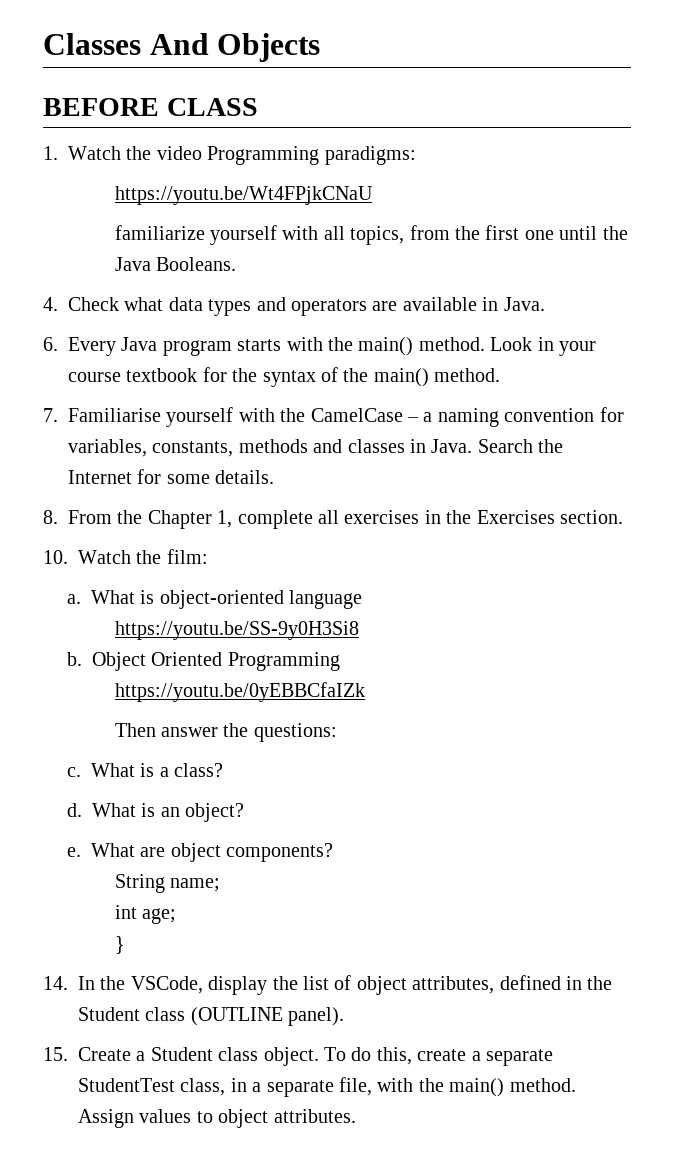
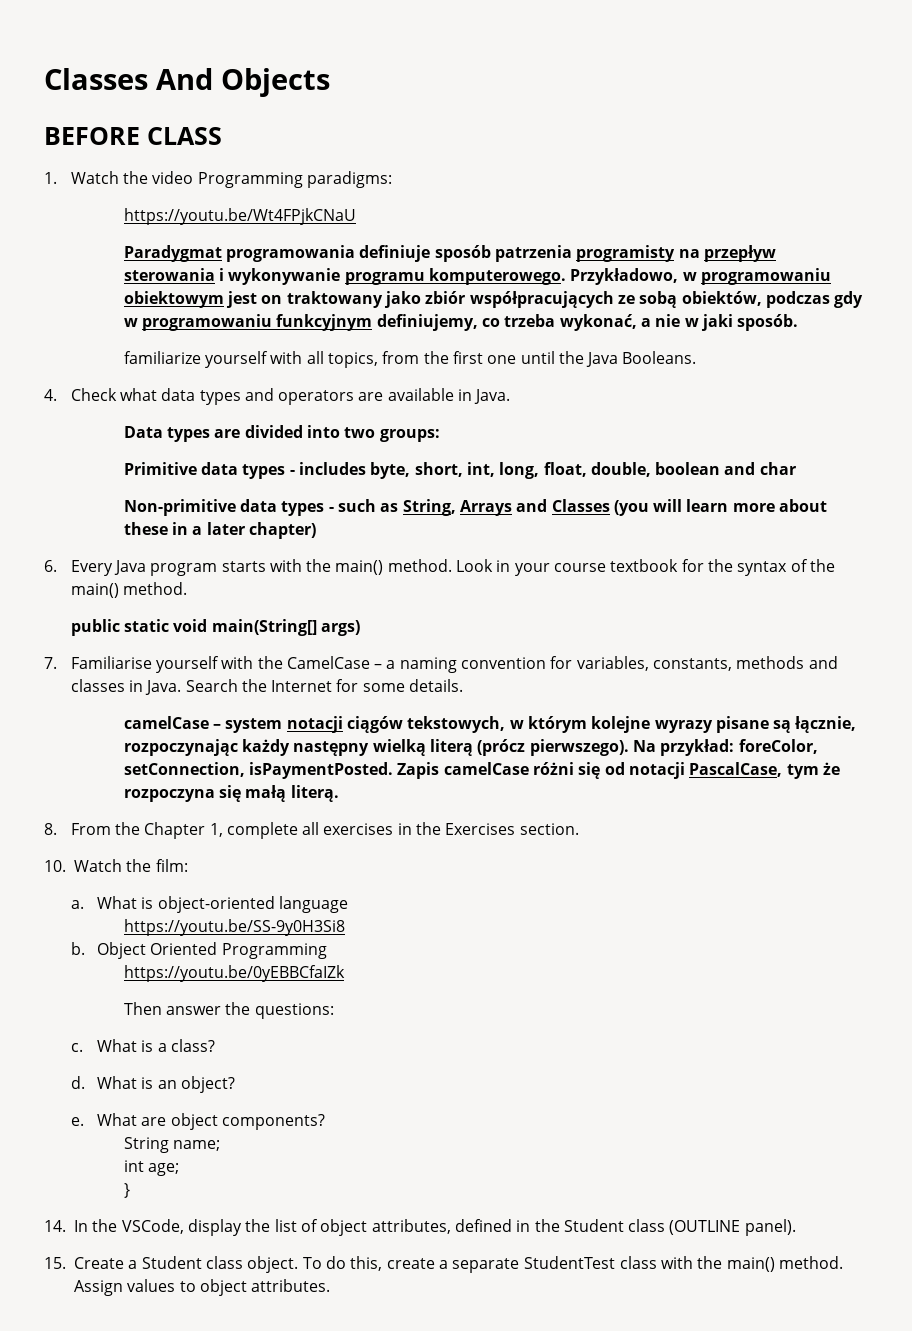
+ Paradygmat programowania definiuje sposób patrzenia programisty na przepływ sterowania i wykonywanie programu komputerowego. Przykładowo, w programowaniu obiektowym jest on traktowany jako zbiór współpracujących ze sobą obiektów, podczas gdy w programowaniu funkcyjnym definiujemy, co trzeba wykonać, a nie w jaki sposób.
+ Data types are divided into two groups:
+ Primitive data types - includes byte, short, int, long, float, double, boolean and char
+ Non-primitive data types - such as String, Arrays and Classes (you will learn more about these in a later chapter)
+ public static void main(String[] args)
+ camelCase – system notacji ciągów tekstowych, w którym kolejne wyrazy pisane są łącznie, rozpoczynając każdy następny wielką literą (prócz pierwszego). Na przykład: foreColor, setConnection, isPaymentPosted. Zapis camelCase różni się od notacji PascalCase, tym że rozpoczyna się małą literą.
- To do this, create a separate StudentTest class, in a separate file, with the main() method.
+ To do this, create a separate StudentTest class with the main() method.

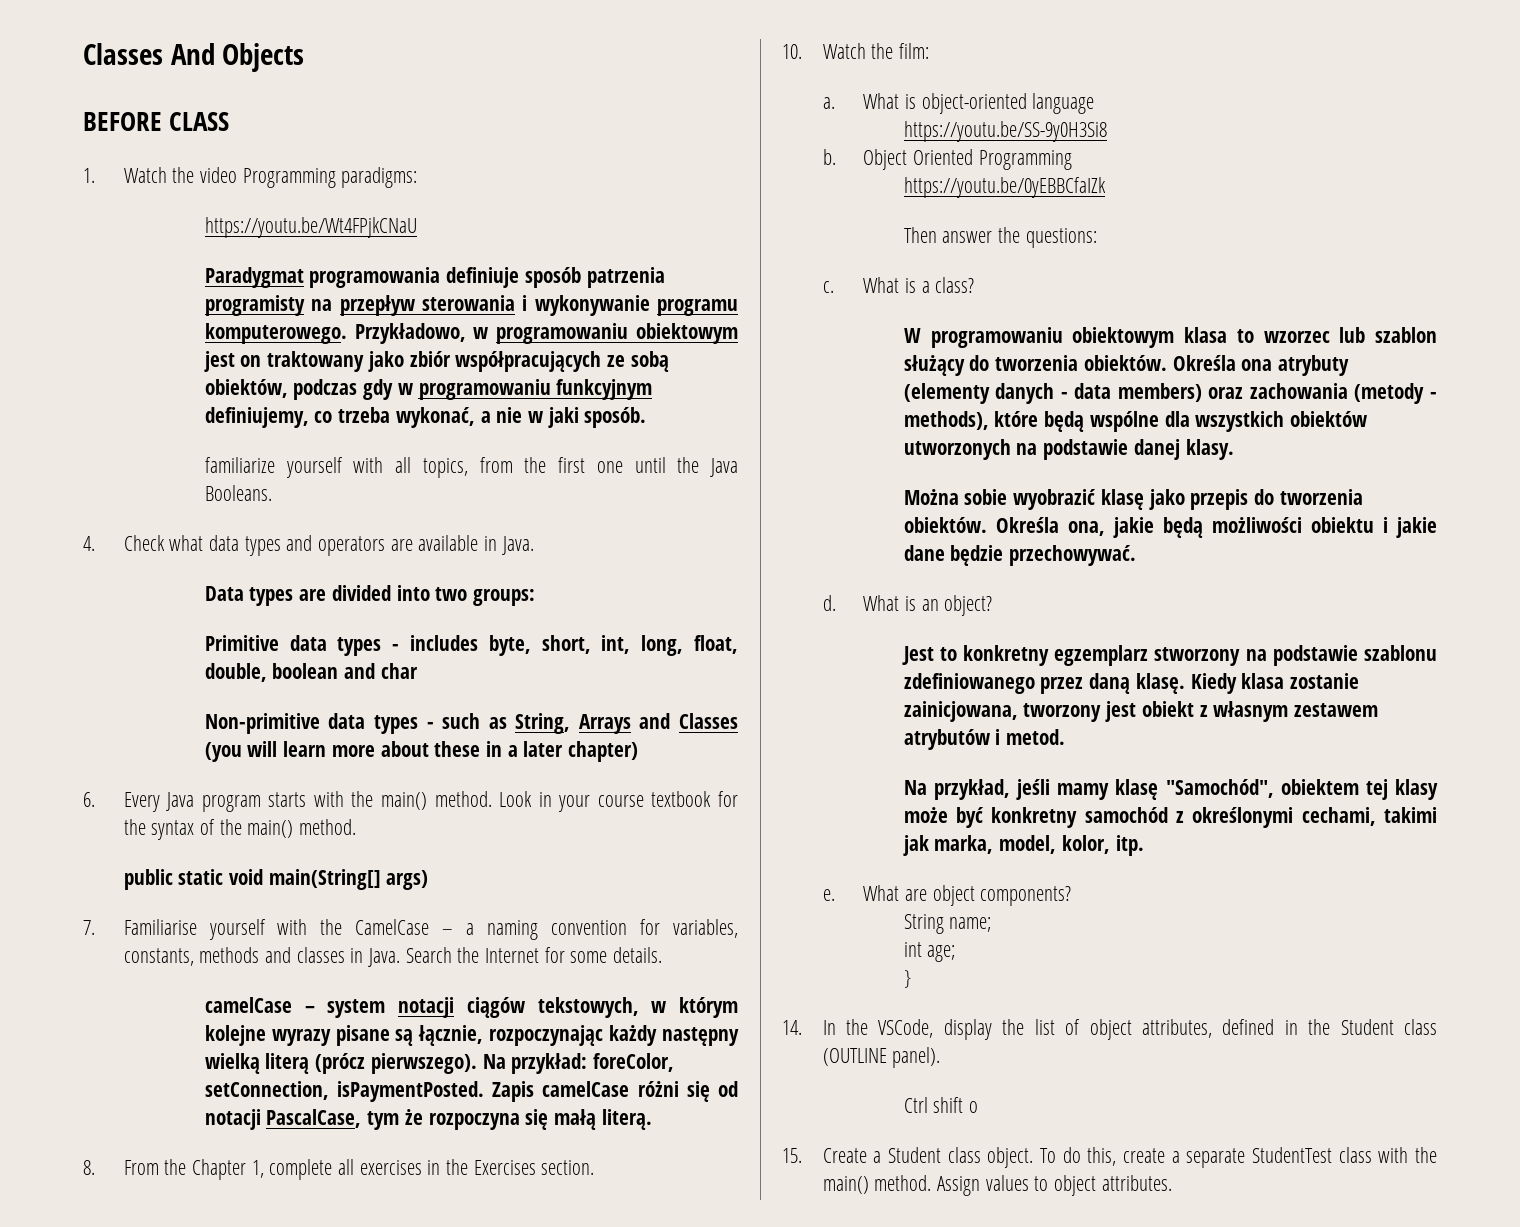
+ W programowaniu obiektowym klasa to wzorzec lub szablon służący do tworzenia obiektów. Określa ona atrybuty (elementy danych - data members) oraz zachowania (metody - methods), które będą wspólne dla wszystkich obiektów utworzonych na podstawie danej klasy.
+ Można sobie wyobrazić klasę jako przepis do tworzenia obiektów. Określa ona, jakie będą możliwości obiektu i jakie dane będzie przechowywać.
+ Jest to konkretny egzemplarz stworzony na podstawie szablonu zdefiniowanego przez daną klasę. Kiedy klasa zostanie zainicjowana, tworzony jest obiekt z własnym zestawem atrybutów i metod.
+ Na przykład, jeśli mamy klasę "Samochód", obiektem tej klasy może być konkretny samochód z określonymi cechami, takimi jak marka, model, kolor, itp.
+ Ctrl shift o

